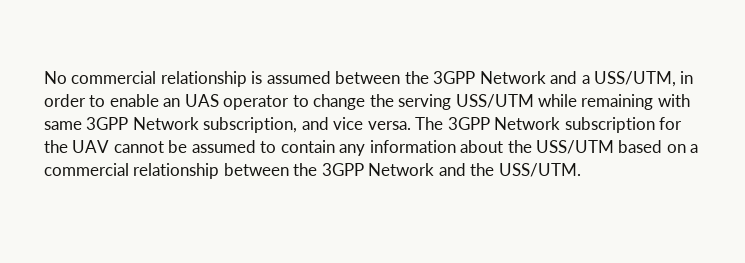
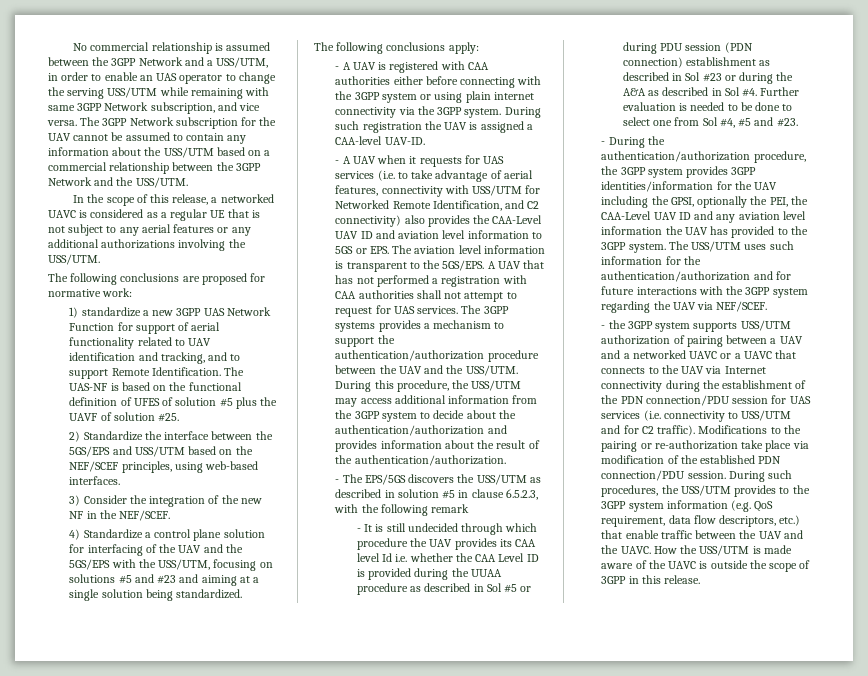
+ In the scope of this release, a networked UAVC is considered as a regular UE that is not subject to any aerial features or any additional authorizations involving the USS/UTM.
+ The following conclusions are proposed for normative work:
+ 1) standardize a new 3GPP UAS Network Function for support of aerial functionality related to UAV identification and tracking, and to support Remote Identification. The UAS-NF is based on the functional definition of UFES of solution #5 plus the UAVF of solution #25.
+ 2) Standardize the interface between the 5GS/EPS and USS/UTM based on the NEF/SCEF principles, using web-based interfaces.
+ 3) Consider the integration of the new NF in the NEF/SCEF.
+ 4) Standardize a control plane solution for interfacing of the UAV and the 5GS/EPS with the USS/UTM, focusing on solutions #5 and #23 and aiming at a single solution being standardized.
+ The following conclusions apply:
+ - A UAV is registered with CAA authorities either before connecting with the 3GPP system or using plain internet connectivity via the 3GPP system. During such registration the UAV is assigned a CAA-level UAV-ID.
+ - A UAV when it requests for UAS services (i.e. to take advantage of aerial features, connectivity with USS/UTM for Networked Remote Identification, and C2 connectivity) also provides the CAA-Level UAV ID and aviation level information to 5GS or EPS. The aviation level information is transparent to the 5GS/EPS. A UAV that has not performed a registration with CAA authorities shall not attempt to request for UAS services. The 3GPP systems provides a mechanism to support the authentication/authorization procedure between the UAV and the USS/UTM. During this procedure, the USS/UTM may access additional information from the 3GPP system to decide about the authentication/authorization and provides information about the result of the authentication/authorization.
+ - The EPS/5GS discovers the USS/UTM as described in solution #5 in clause 6.5.2.3, with the following remark
+ - It is still undecided through which procedure the UAV provides its CAA level Id i.e. whether the CAA Level ID is provided during the UUAA procedure as described in Sol #5 or during PDU session (PDN connection) establishment as described in Sol #23 or during the A&A as described in Sol #4. Further evaluation is needed to be done to select one from Sol #4, #5 and #23.
+ - During the authentication/authorization procedure, the 3GPP system provides 3GPP identities/information for the UAV including the GPSI, optionally the PEI, the CAA-Level UAV ID and any aviation level information the UAV has provided to the 3GPP system. The USS/UTM uses such information for the authentication/authorization and for future interactions with the 3GPP system regarding the UAV via NEF/SCEF.
+ - the 3GPP system supports USS/UTM authorization of pairing between a UAV and a networked UAVC or a UAVC that connects to the UAV via Internet connectivity during the establishment of the PDN connection/PDU session for UAS services (i.e. connectivity to USS/UTM and for C2 traffic). Modifications to the pairing or re-authorization take place via modification of the established PDN connection/PDU session. During such procedures, the USS/UTM provides to the 3GPP system information (e.g. QoS requirement, data flow descriptors, etc.) that enable traffic between the UAV and the UAVC. How the USS/UTM is made aware of the UAVC is outside the scope of 3GPP in this release.

